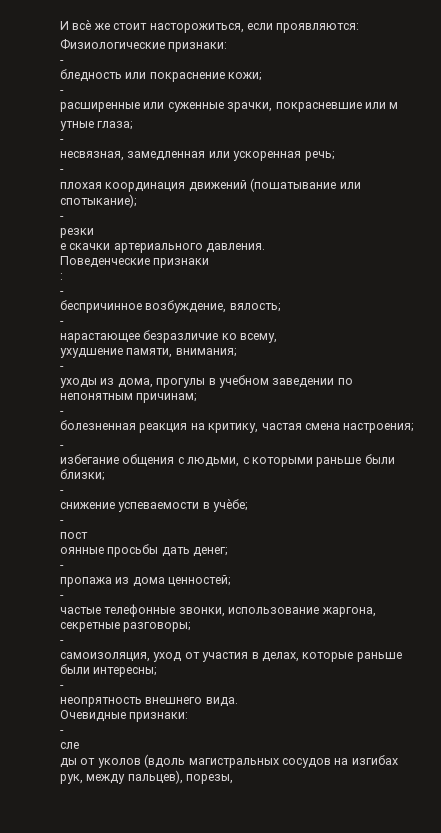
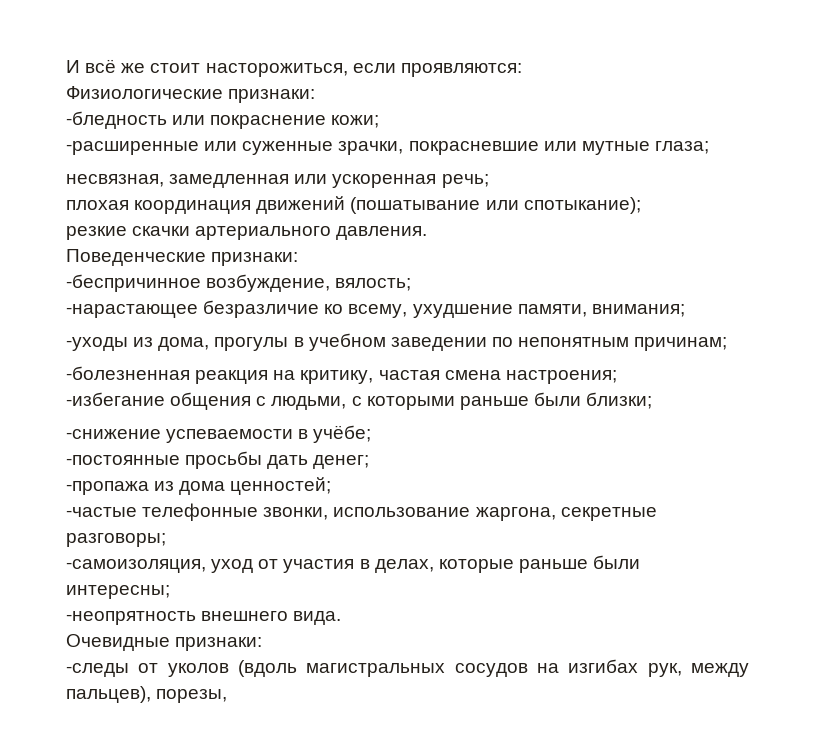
- И всѐ же стоит насторожиться, если проявляются:
+ И всё же стоит насторожиться, если проявляются:
  Физиологические признаки:
- -
- бледность или покраснение кожи;
- -
- расширенные или суженные зрачки, покрасневшие или м
- утные глаза;
- -
+ -бледность или покраснение кожи;
+ -расширенные или суженные зрачки, покрасневшие или мутные глаза;
  несвязная, замедленная или ускоренная речь;
- -
  плохая координация движений (пошатывание или спотыкание);
- -
- резки
- е скачки артериального давления.
+ резкие скачки артериального давления.
- Поведенческие признаки
- :
- -
- беспричинное возбуждение, вялость;
- -
- нарастающее безразличие ко всему,
- ухудшение памяти, внимания;
- -
- уходы из дома, прогулы в учебном заведении по непонятным причинам;
- -
- болезненная реакция на критику, частая смена настроения;
- -
- избегание общения с людьми, с которыми раньше были близки;
- -
- снижение успеваемости в учѐбе;
- -
- пост
- оянные просьбы дать денег;
- -
- пропажа из дома ценностей;
- -
- частые телефонные звонки, использование жаргона, секретные разговоры;
- -
- самоизоляция, уход от участия в делах, которые раньше были интересны;
- -
- неопрятность внешнего вида.
+ Поведенческие признаки:
+ -беспричинное возбуждение, вялость;
+ -нарастающее безразличие ко всему, ухудшение памяти, внимания;
+ -уходы из дома, прогулы в учебном заведении по непонятным причинам;
+ -болезненная реакция на критику, частая смена настроения;
+ -избегание общения с людьми, с которыми раньше были близки;
+ -снижение успеваемости в учёбе;
+ -постоянные просьбы дать денег;
+ -пропажа из дома ценностей;
+ -частые телефонные звонки, использование жаргона, секретные разговоры;
+ -самоизоляция, уход от участия в делах, которые раньше были интересны;
+ -неопрятность внешнего вида.
  Очевидные признаки:
- -
- сле
- ды от уколов (вдоль магистральных сосудов на изгибах рук, между пальцев), порезы,
+ -следы от уколов (вдоль магистральных сосудов на изгибах рук, между пальцев), порезы,

